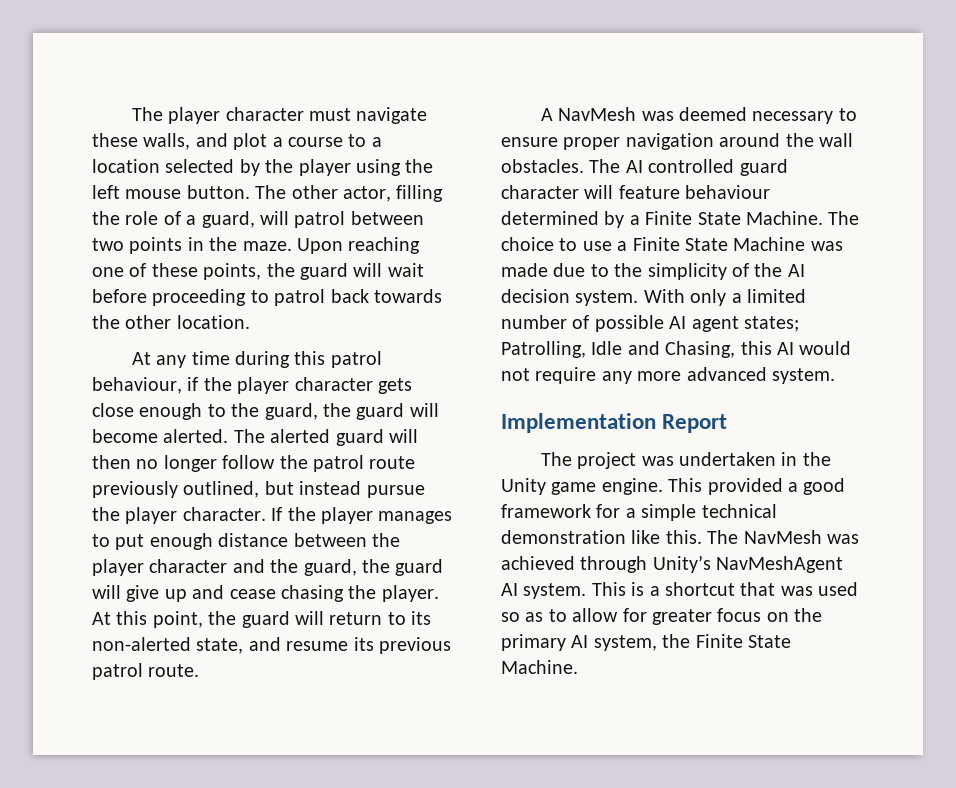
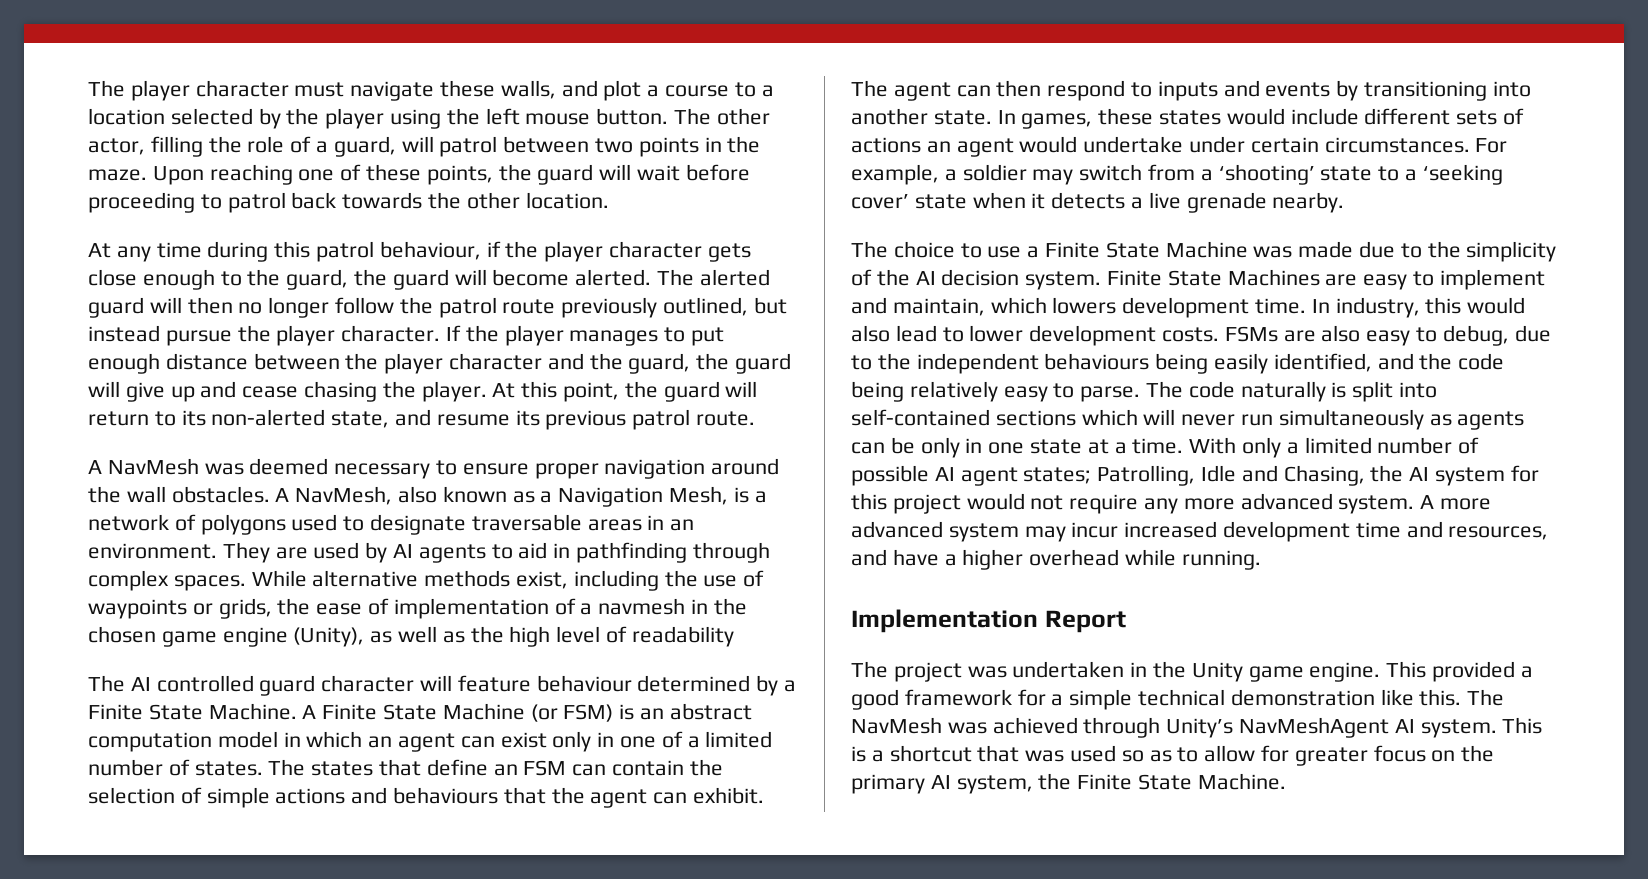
- A NavMesh was deemed necessary to ensure proper navigation around the wall obstacles. The AI controlled guard character will feature behaviour determined by a Finite State Machine. The choice to use a Finite State Machine was made due to the simplicity of the AI decision system.
+ A NavMesh was deemed necessary to ensure proper navigation around the wall obstacles. A NavMesh, also known as a Navigation Mesh, is a network of polygons used to designate traversable areas in an environment. They are used by AI agents to aid in pathfinding through complex spaces. While alternative methods exist, including the use of waypoints or grids, the ease of implementation of a navmesh in the chosen game engine (Unity), as well as the high level of readability
+ The AI controlled guard character will feature behaviour determined by a Finite State Machine. A Finite State Machine (or FSM) is an abstract computation model in which an agent can exist only in one of a limited number of states. The states that define an FSM can contain the selection of simple actions and behaviours that the agent can exhibit. The agent can then respond to inputs and events by transitioning into another state. In games, these states would include different sets of actions an agent would undertake under certain circumstances. For example, a soldier may switch from a ‘shooting’ state to a ‘seeking cover’ state when it detects a live grenade nearby.
+ The choice to use a Finite State Machine was made due to the simplicity of the AI decision system.
+ Finite State Machines are easy to implement and maintain, which lowers development time. In industry, this would also lead to lower development costs. FSMs are also easy to debug, due to the independent behaviours being easily identified, and the code being relatively easy to parse. The code naturally is split into self-contained sections which will never run simultaneously as agents can be only in one state at a time.
- With only a limited number of possible AI agent states; Patrolling, Idle and Chasing, this AI would not require any more advanced system.
+ With only a limited number of possible AI agent states; Patrolling, Idle and Chasing, the AI system for this project would not require any more advanced system. A more advanced system may incur increased development time and resources, and have a higher overhead while running.

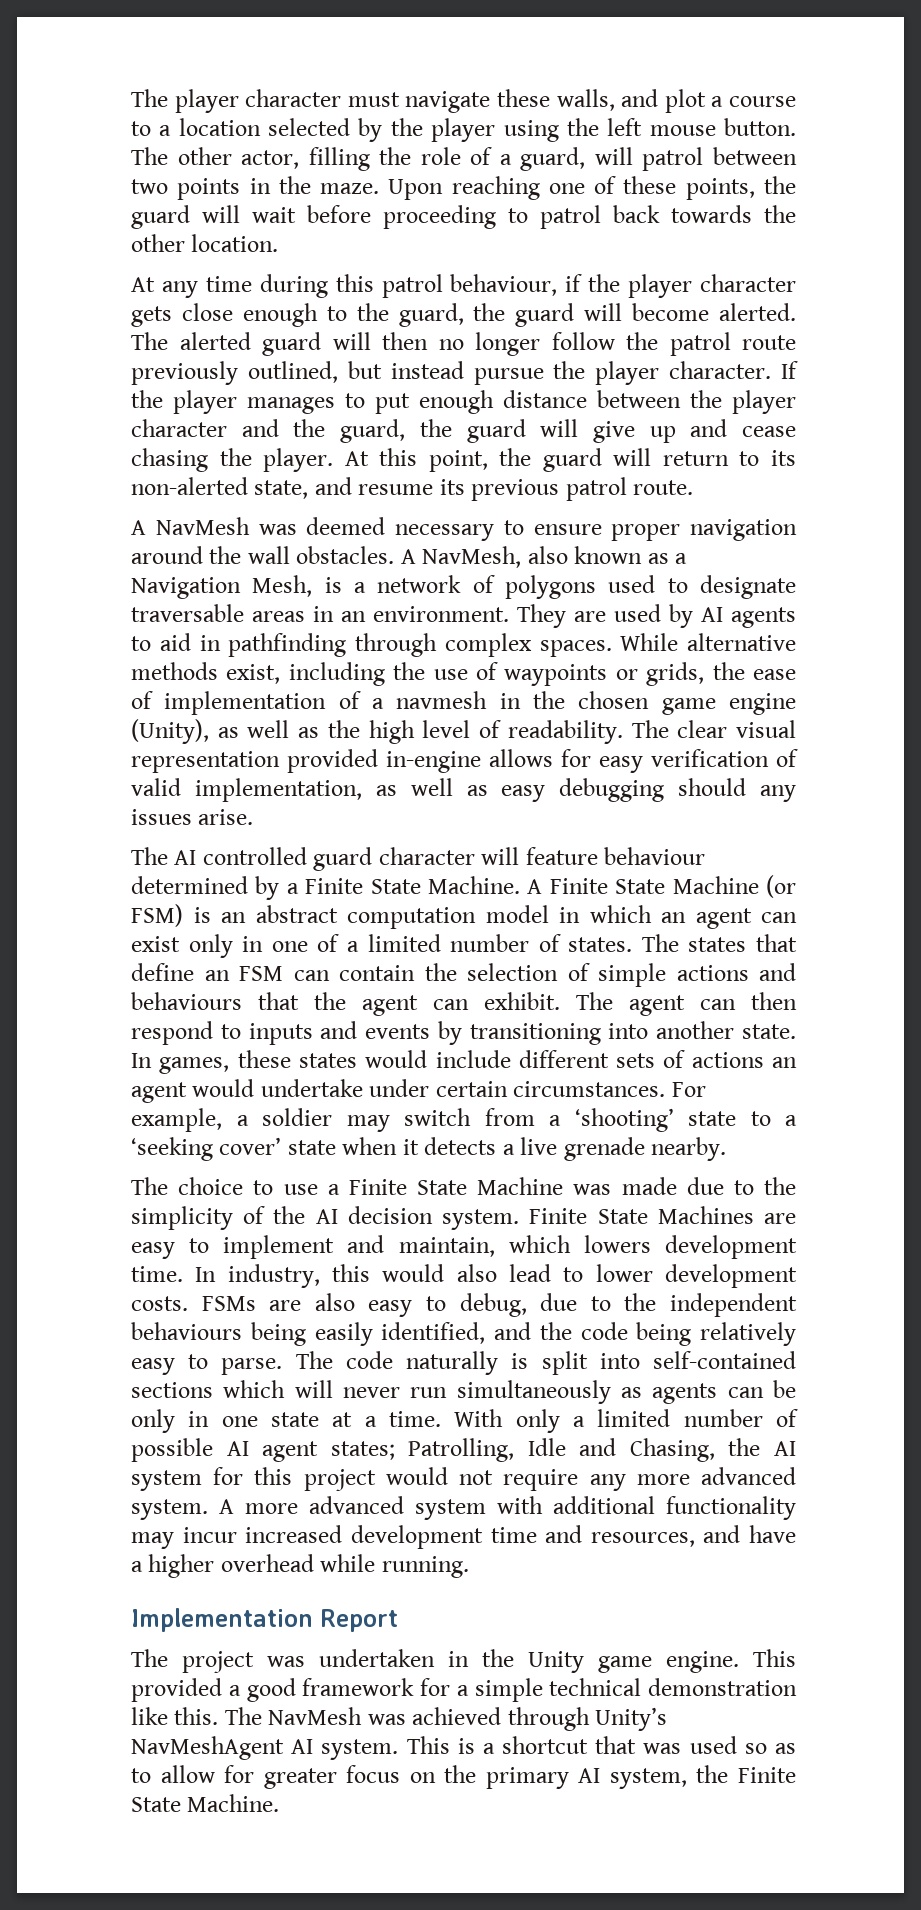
- While alternative methods exist, including the use of waypoints or grids, the ease of implementation of a navmesh in the chosen game engine (Unity), as well as the high level of readability
+ While alternative methods exist, including the use of waypoints or grids, the ease of implementation of a navmesh in the chosen game engine (Unity), as well as the high level of readability. The clear visual representation provided in-engine allows for easy verification of valid implementation, as well as easy debugging should any issues arise.
- A more advanced system may incur increased development time and resources, and have a higher overhead while running.
+ A more advanced system with additional functionality may incur increased development time and resources, and have a higher overhead while running.

